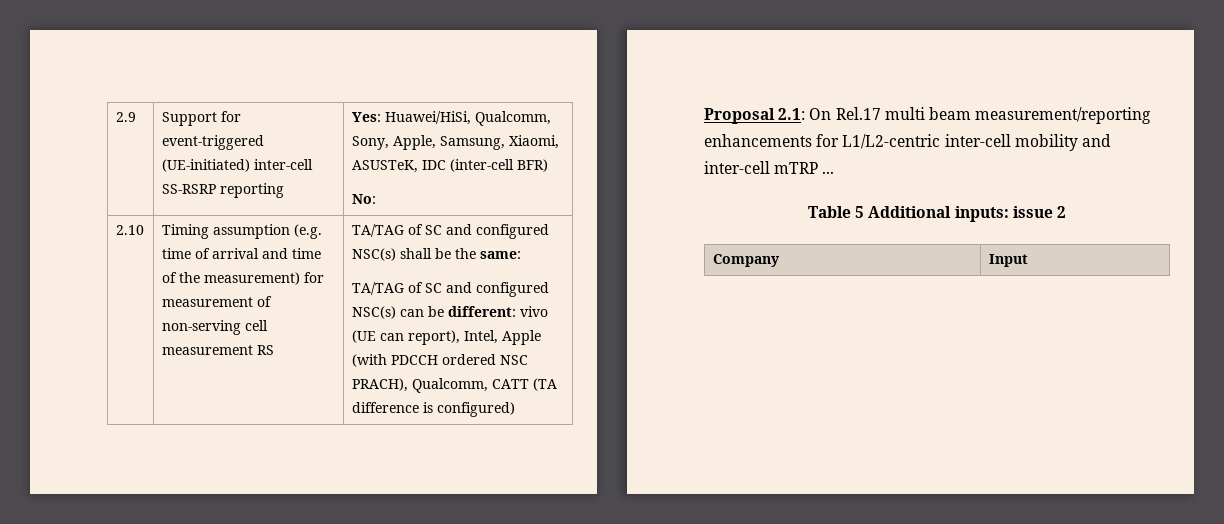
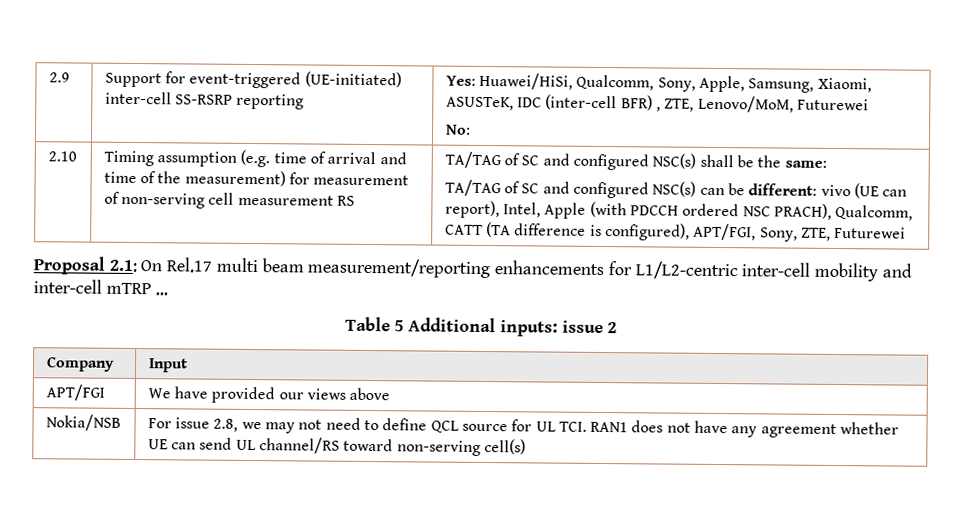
- 2.9 | Support for event-triggered (UE-initiated) inter-cell SS-RSRP reporting | Yes: Huawei/HiSi, Qualcomm, Sony, Apple, Samsung, Xiaomi, ASUSTeK, IDC (inter-cell BFR)
+ 2.9 | Support for event-triggered (UE-initiated) inter-cell SS-RSRP reporting | Yes: Huawei/HiSi, Qualcomm, Sony, Apple, Samsung, Xiaomi, ASUSTeK, IDC (inter-cell BFR) , ZTE, Lenovo/MoM, Futurewei
- TA/TAG of SC and configured NSC(s) can be different: vivo (UE can report), Intel, Apple (with PDCCH ordered NSC PRACH), Qualcomm, CATT (TA difference is configured)
+ TA/TAG of SC and configured NSC(s) can be different: vivo (UE can report), Intel, Apple (with PDCCH ordered NSC PRACH), Qualcomm, CATT (TA difference is configured), APT/FGI, Sony, ZTE, Futurewei
+ APT/FGI | We have provided our views above
+ Nokia/NSB | For issue 2.8, we may not need to define QCL source for UL TCI. RAN1 does not have any agreement whether UE can send UL channel/RS toward non-serving cell(s)

